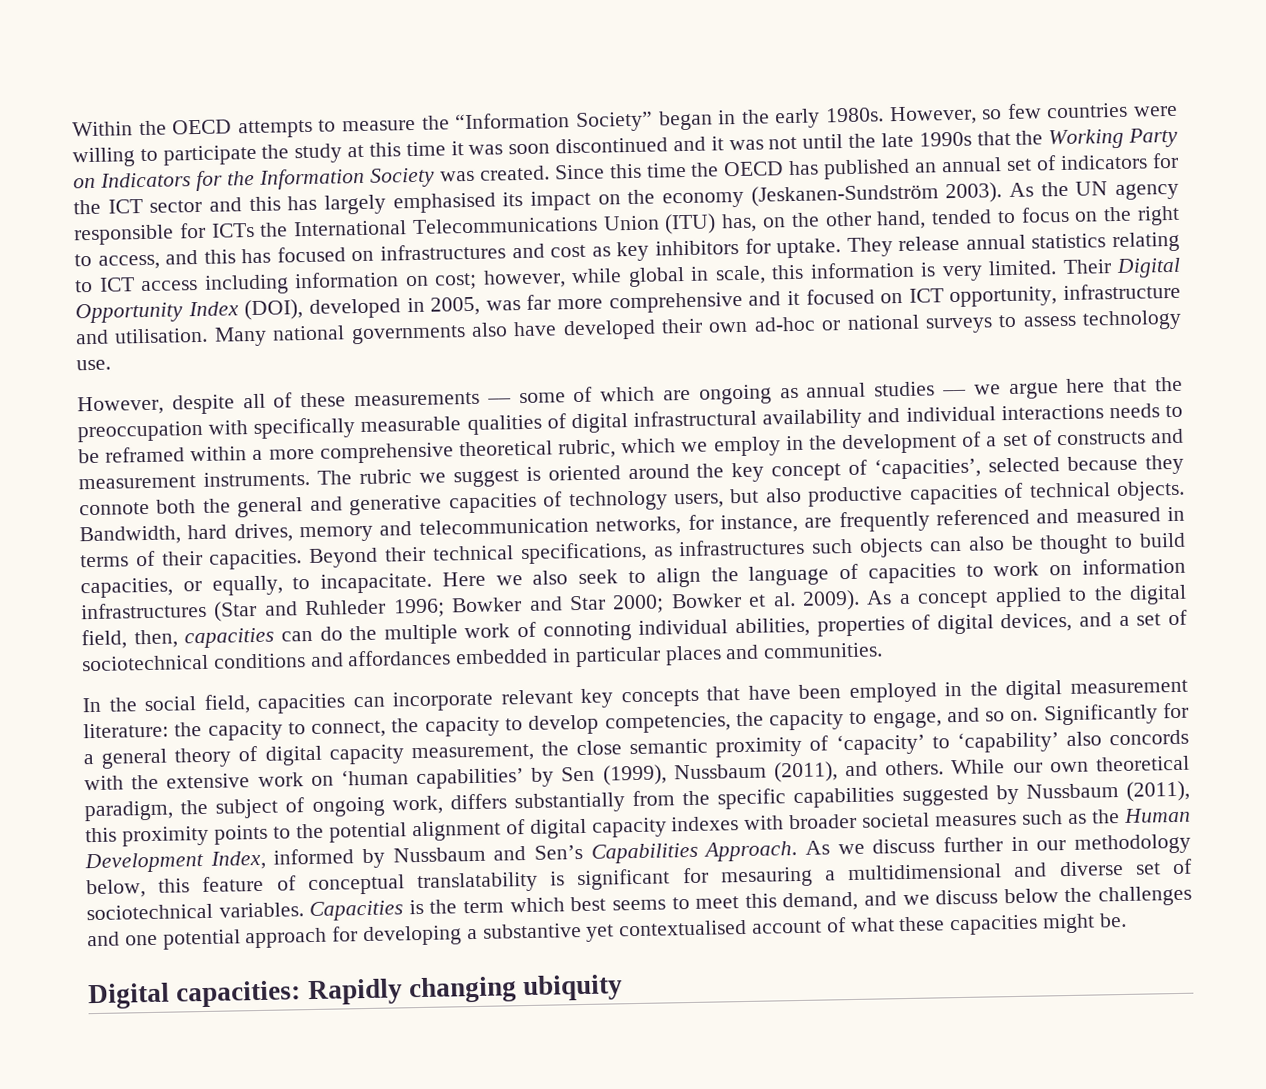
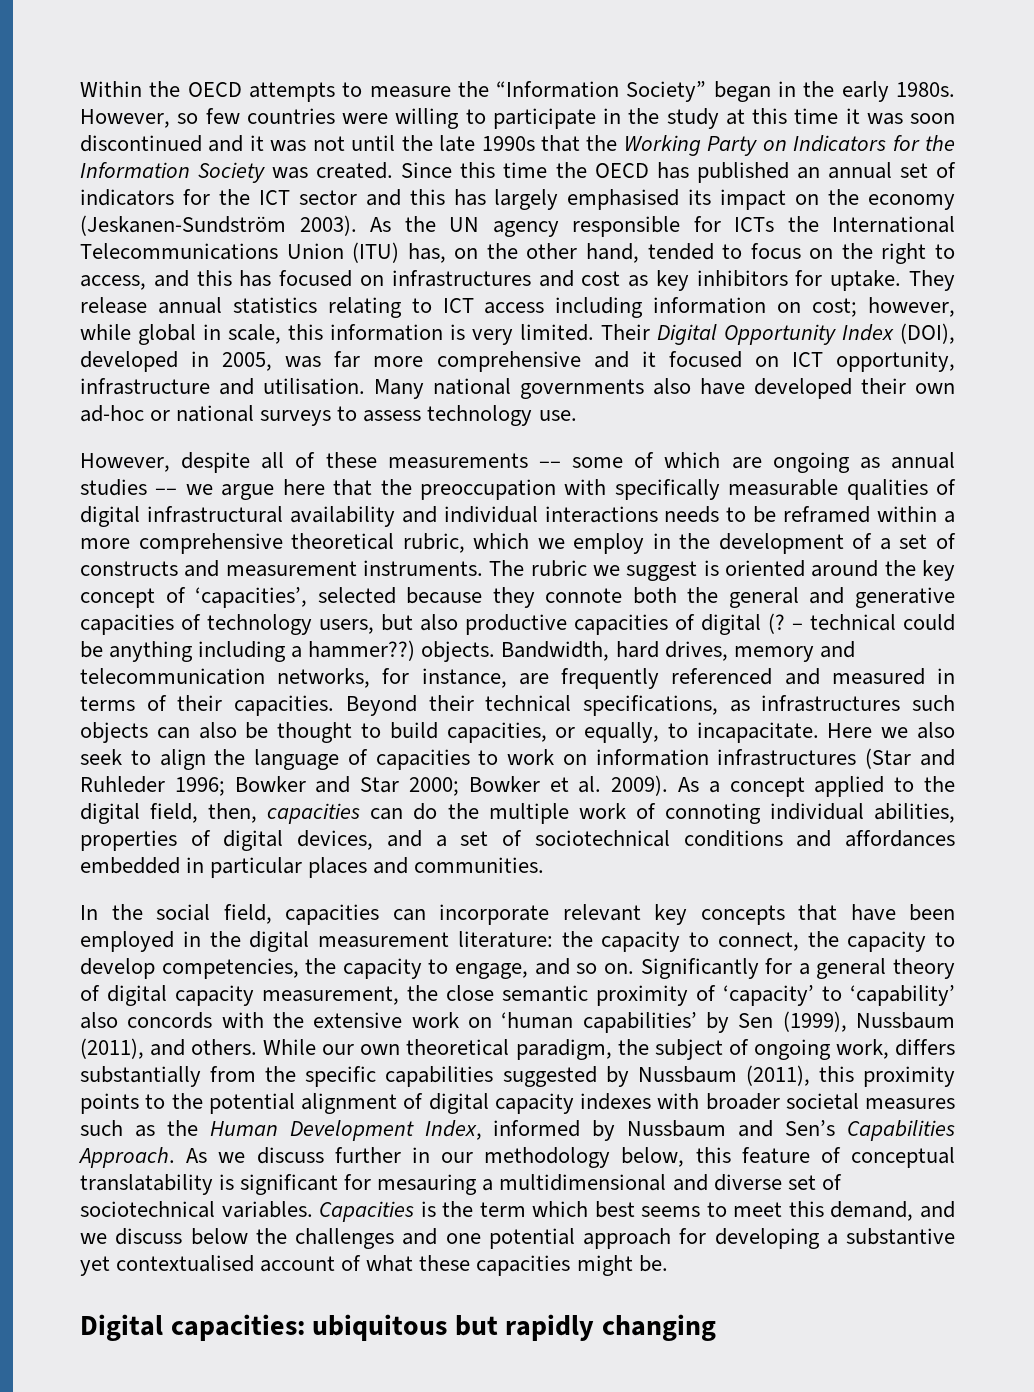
- However, so few countries were willing to participate the study at this time it was soon discontinued and it was not until the late 1990s that the Working Party on Indicators for the Information Society was created.
+ However, so few countries were willing to participate in the study at this time it was soon discontinued and it was not until the late 1990s that the Working Party on Indicators for the Information Society was created.
- The rubric we suggest is oriented around the key concept of ‘capacities’, selected because they connote both the general and generative capacities of technology users, but also productive capacities of technical objects.
+ The rubric we suggest is oriented around the key concept of ‘capacities’, selected because they connote both the general and generative capacities of technology users, but also productive capacities of digital (? – technical could be anything including a hammer??) objects.
- Digital capacities: Rapidly changing ubiquity
+ Digital capacities: ubiquitous but rapidly changing

